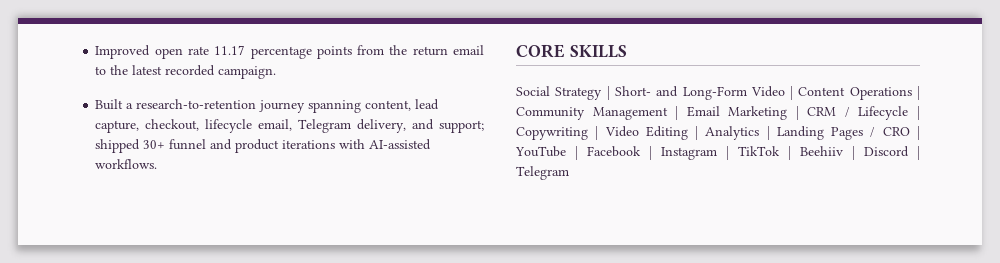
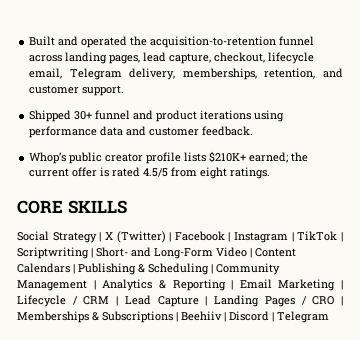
- Improved open rate 11.17 percentage points from the return email to the latest recorded campaign.
- Built a research-to-retention journey spanning content, lead capture, checkout, lifecycle email, Telegram delivery, and support; shipped 30+ funnel and product iterations with AI-assisted workflows.
+ Built and operated the acquisition-to-retention funnel across landing pages, lead capture, checkout, lifecycle email, Telegram delivery, memberships, retention, and customer support.
+ Shipped 30+ funnel and product iterations using performance data and customer feedback.
+ Whop’s public creator profile lists $210K+ earned; the current offer is rated 4.5/5 from eight ratings.
- Social Strategy | Short- and Long-Form Video | Content Operations | Community Management | Email Marketing | CRM / Lifecycle | Copywriting | Video Editing | Analytics | Landing Pages / CRO | YouTube | Facebook | Instagram | TikTok | Beehiiv | Discord | Telegram
+ Social Strategy | X (Twitter) | Facebook | Instagram | TikTok | Scriptwriting | Short- and Long-Form Video | Content Calendars | Publishing & Scheduling | Community Management | Analytics & Reporting | Email Marketing | Lifecycle / CRM | Lead Capture | Landing Pages / CRO | Memberships & Subscriptions | Beehiiv | Discord | Telegram

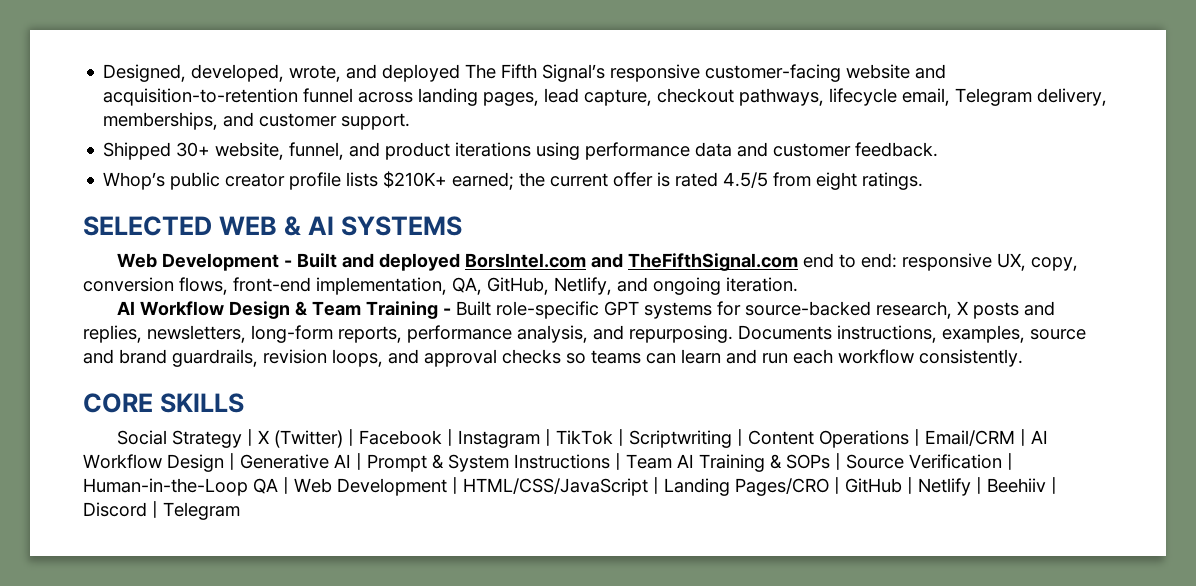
- Built and operated the acquisition-to-retention funnel across landing pages, lead capture, checkout, lifecycle email, Telegram delivery, memberships, retention, and customer support.
+ Designed, developed, wrote, and deployed The Fifth Signal’s responsive customer-facing website and acquisition-to-retention funnel across landing pages, lead capture, checkout pathways, lifecycle email, Telegram delivery, memberships, and customer support.
- Shipped 30+ funnel and product iterations using performance data and customer feedback.
+ Shipped 30+ website, funnel, and product iterations using performance data and customer feedback.
+ SELECTED WEB & AI SYSTEMS
+ Web Development - Built and deployed BorsIntel.com and TheFifthSignal.com end to end: responsive UX, copy, conversion flows, front-end implementation, QA, GitHub, Netlify, and ongoing iteration.
+ AI Workflow Design & Team Training - Built role-specific GPT systems for source-backed research, X posts and replies, newsletters, long-form reports, performance analysis, and repurposing. Documents instructions, examples, source and brand guardrails, revision loops, and approval checks so teams can learn and run each workflow consistently.
- Social Strategy | X (Twitter) | Facebook | Instagram | TikTok | Scriptwriting | Short- and Long-Form Video | Content Calendars | Publishing & Scheduling | Community Management | Analytics & Reporting | Email Marketing | Lifecycle / CRM | Lead Capture | Landing Pages / CRO | Memberships & Subscriptions | Beehiiv | Discord | Telegram
+ Social Strategy | X (Twitter) | Facebook | Instagram | TikTok | Scriptwriting | Content Operations | Email/CRM | AI Workflow Design | Generative AI | Prompt & System Instructions | Team AI Training & SOPs | Source Verification | Human-in-the-Loop QA | Web Development | HTML/CSS/JavaScript | Landing Pages/CRO | GitHub | Netlify | Beehiiv | Discord | Telegram

